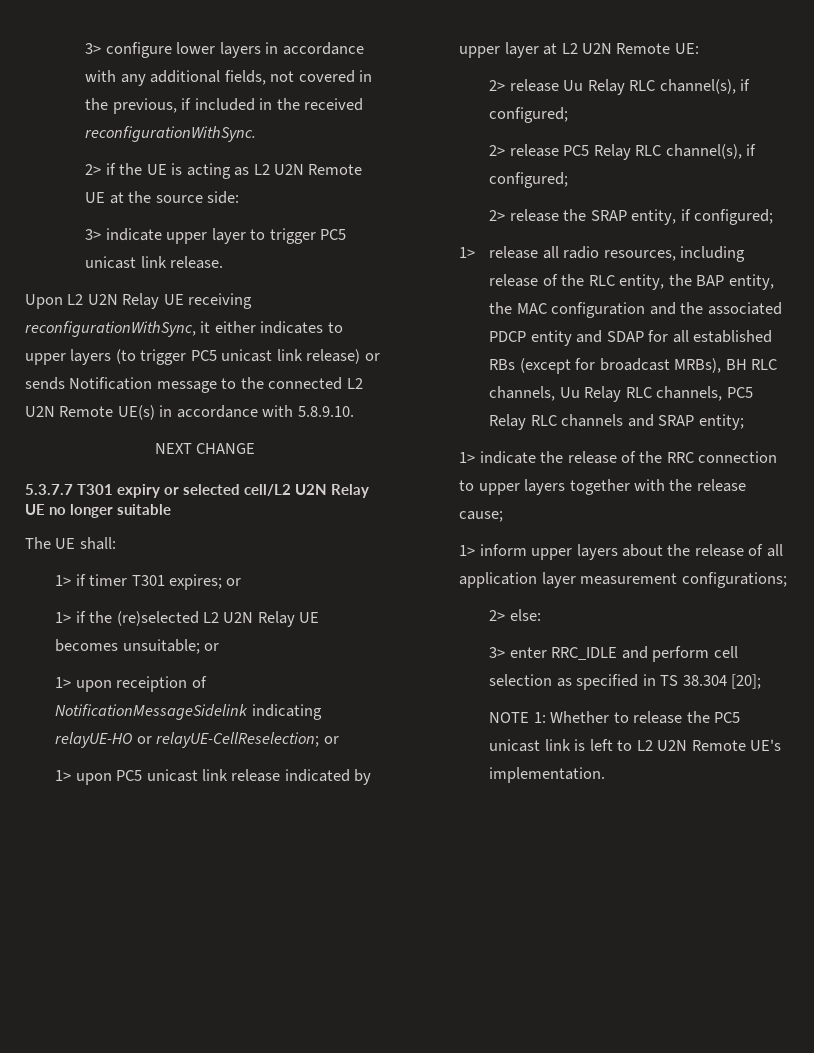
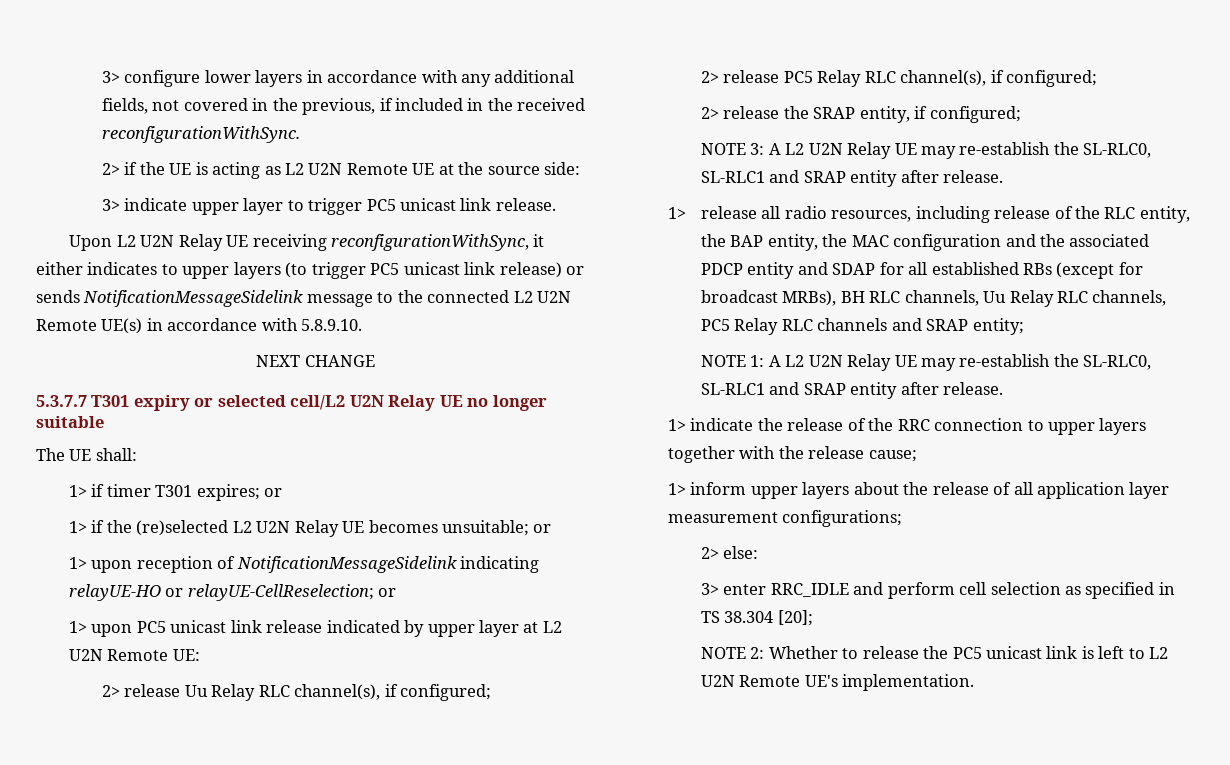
- Upon L2 U2N Relay UE receiving reconfigurationWithSync, it either indicates to upper layers (to trigger PC5 unicast link release) or sends Notification message to the connected L2 U2N Remote UE(s) in accordance with 5.8.9.10.
+ Upon L2 U2N Relay UE receiving reconfigurationWithSync, it either indicates to upper layers (to trigger PC5 unicast link release) or sends NotificationMessageSidelink message to the connected L2 U2N Remote UE(s) in accordance with 5.8.9.10.
- 1> upon receiption of NotificationMessageSidelink indicating relayUE-HO or relayUE-CellReselection; or
+ 1> upon reception of NotificationMessageSidelink indicating relayUE-HO or relayUE-CellReselection; or
+ NOTE 3: A L2 U2N Relay UE may re-establish the SL-RLC0, SL-RLC1 and SRAP entity after release.
+ NOTE 1: A L2 U2N Relay UE may re-establish the SL-RLC0, SL-RLC1 and SRAP entity after release.
- NOTE 1: Whether to release the PC5 unicast link is left to L2 U2N Remote UE's implementation.
+ NOTE 2: Whether to release the PC5 unicast link is left to L2 U2N Remote UE's implementation.

